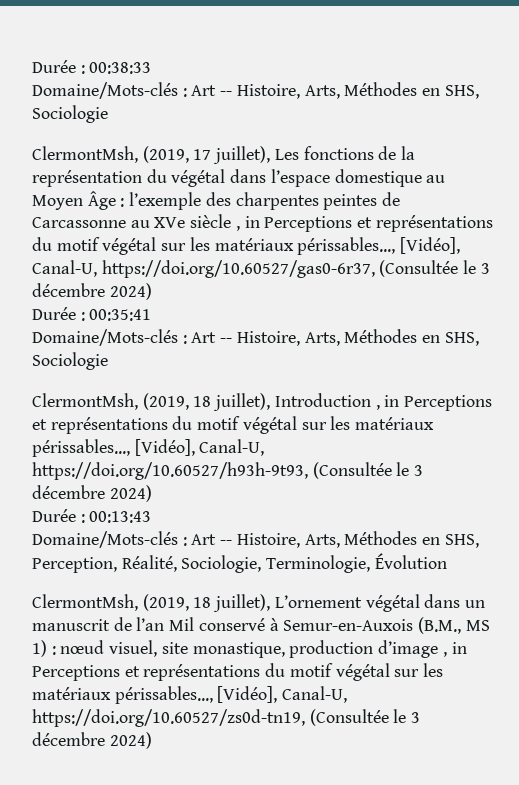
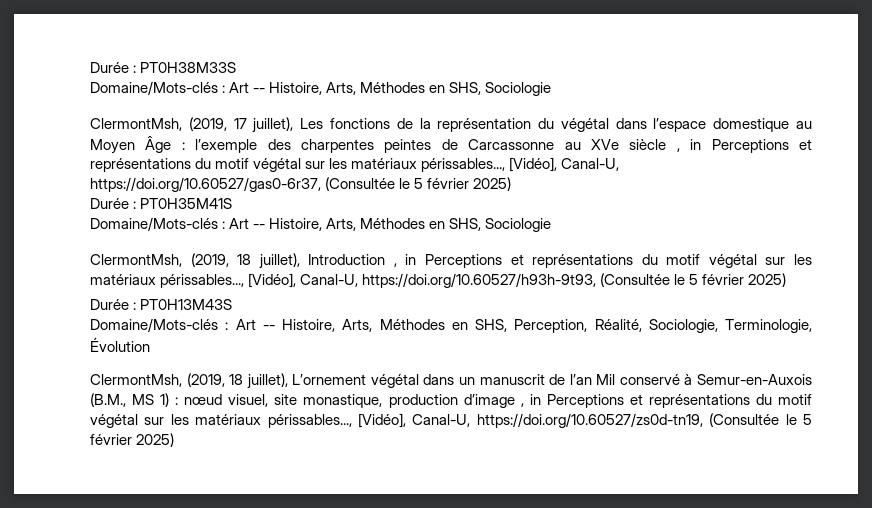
- Durée : 00:38:33
+ Durée : PT0H38M33S
- ClermontMsh, (2019, 17 juillet), Les fonctions de la représentation du végétal dans l’espace domestique au Moyen Âge : l’exemple des charpentes peintes de Carcassonne au XVe siècle , in Perceptions et représentations du motif végétal sur les matériaux périssables..., [Vidéo], Canal-U, https://doi.org/10.60527/gas0-6r37, (Consultée le 3 décembre 2024)
- Durée : 00:35:41
+ ClermontMsh, (2019, 17 juillet), Les fonctions de la représentation du végétal dans l’espace domestique au Moyen Âge : l’exemple des charpentes peintes de Carcassonne au XVe siècle , in Perceptions et représentations du motif végétal sur les matériaux périssables..., [Vidéo], Canal-U, https://doi.org/10.60527/gas0-6r37, (Consultée le 5 février 2025)
+ Durée : PT0H35M41S
- ClermontMsh, (2019, 18 juillet), Introduction , in Perceptions et représentations du motif végétal sur les matériaux périssables..., [Vidéo], Canal-U, https://doi.org/10.60527/h93h-9t93, (Consultée le 3 décembre 2024)
- Durée : 00:13:43
+ ClermontMsh, (2019, 18 juillet), Introduction , in Perceptions et représentations du motif végétal sur les matériaux périssables..., [Vidéo], Canal-U, https://doi.org/10.60527/h93h-9t93, (Consultée le 5 février 2025)
+ Durée : PT0H13M43S
- ClermontMsh, (2019, 18 juillet), L’ornement végétal dans un manuscrit de l’an Mil conservé à Semur-en-Auxois (B.M., MS 1) : nœud visuel, site monastique, production d’image , in Perceptions et représentations du motif végétal sur les matériaux périssables..., [Vidéo], Canal-U, https://doi.org/10.60527/zs0d-tn19, (Consultée le 3 décembre 2024)
+ ClermontMsh, (2019, 18 juillet), L’ornement végétal dans un manuscrit de l’an Mil conservé à Semur-en-Auxois (B.M., MS 1) : nœud visuel, site monastique, production d’image , in Perceptions et représentations du motif végétal sur les matériaux périssables..., [Vidéo], Canal-U, https://doi.org/10.60527/zs0d-tn19, (Consultée le 5 février 2025)

